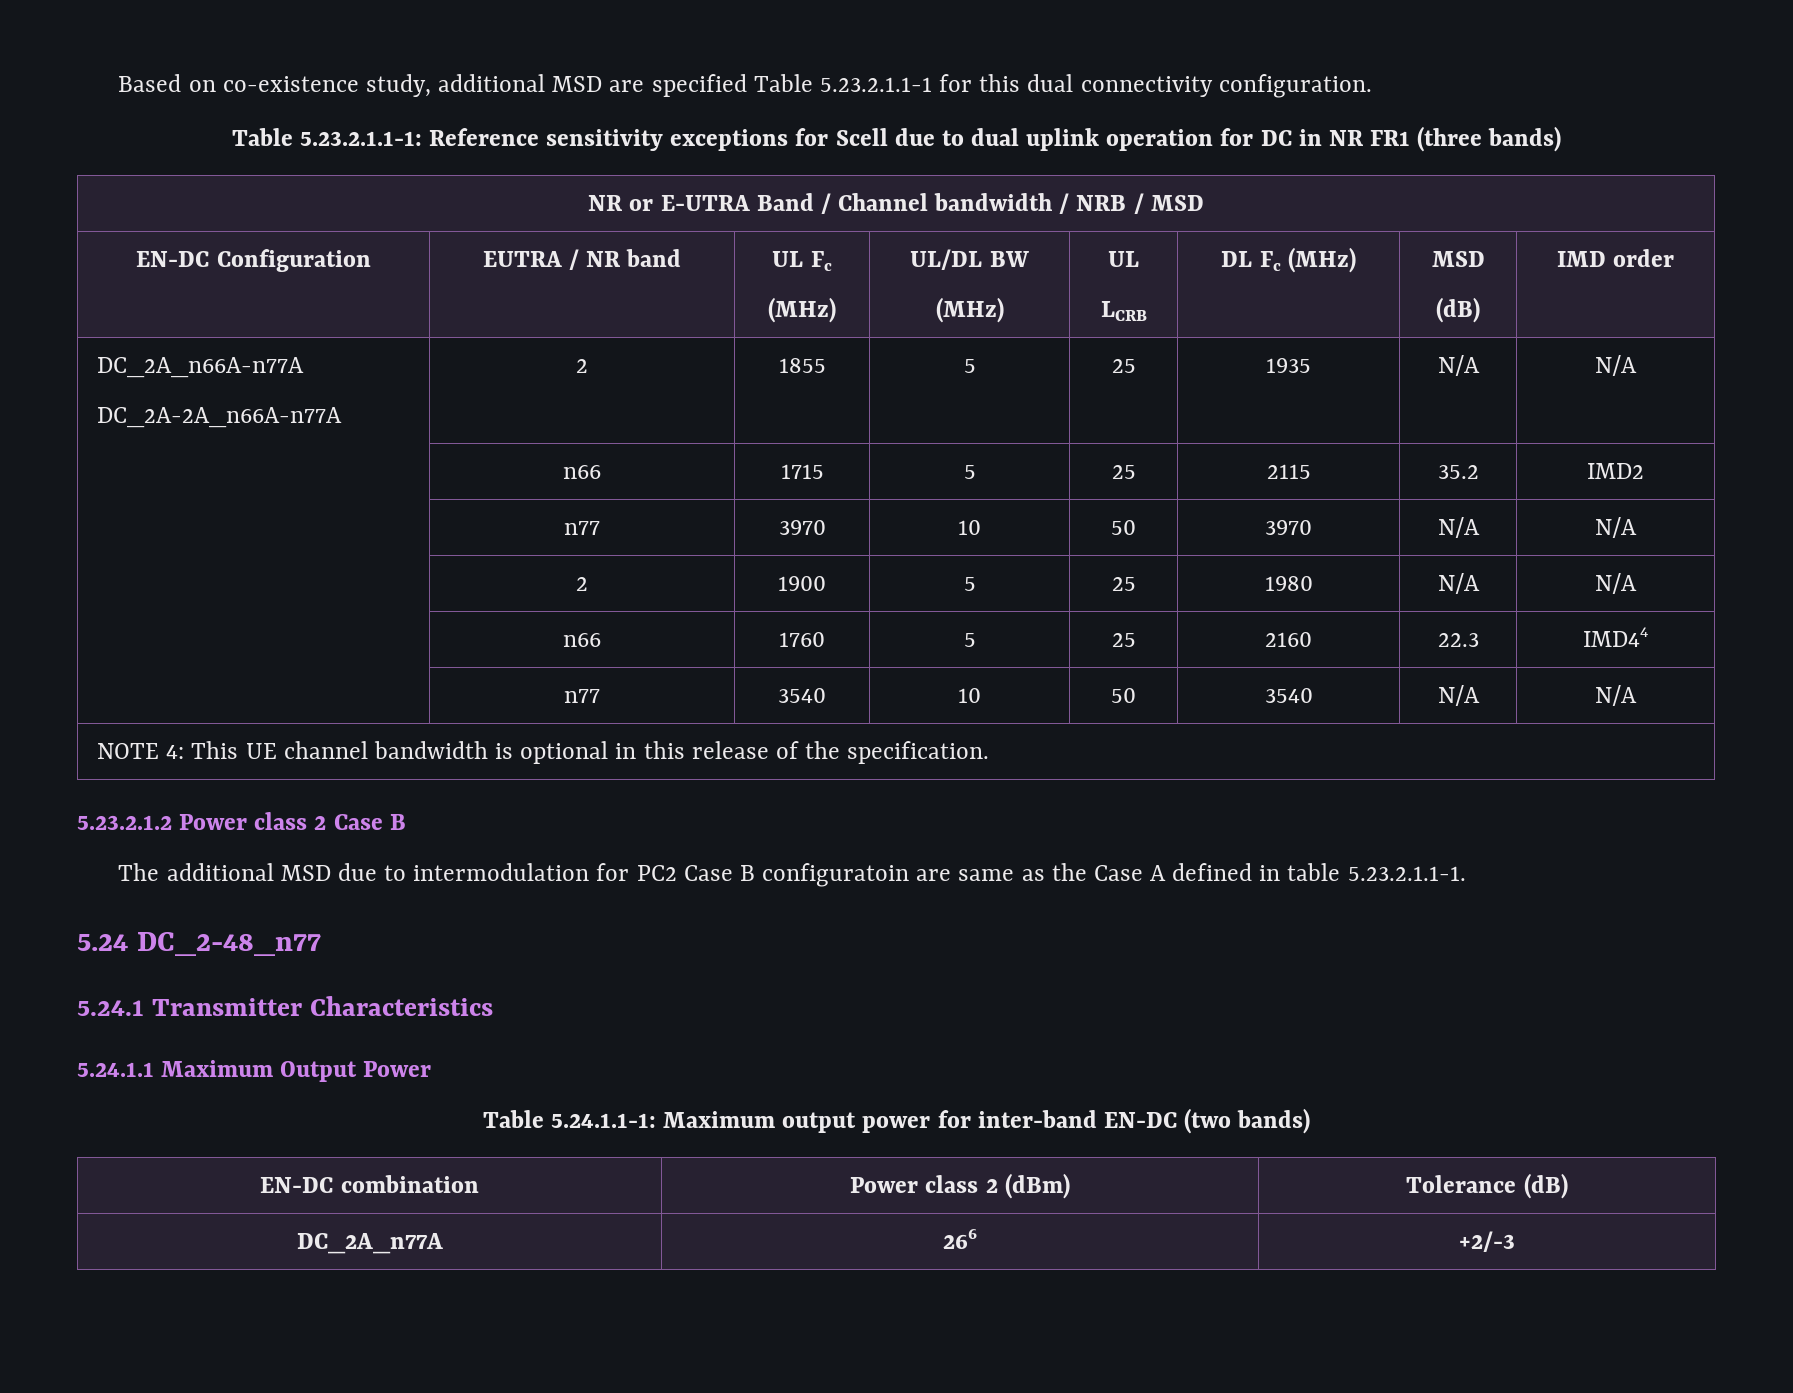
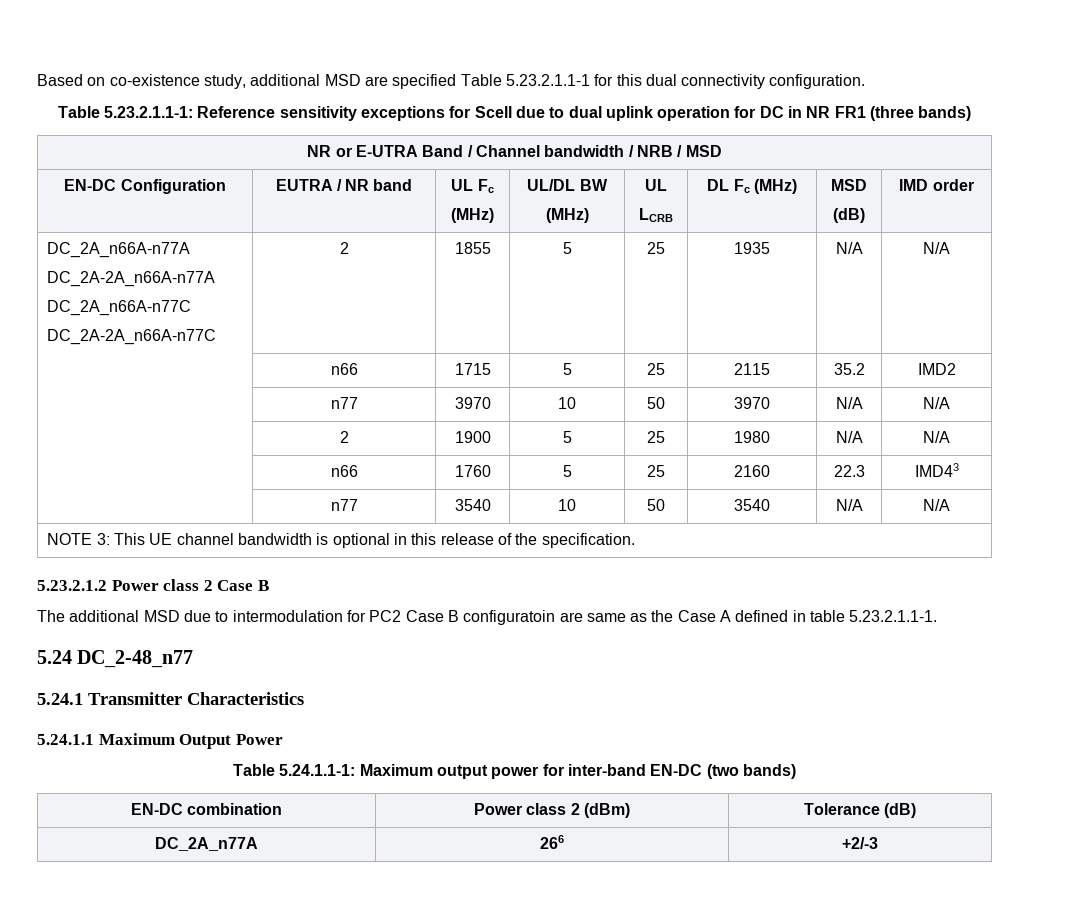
  DC_2A_n66A-n77A
- DC_2A-2A_n66A-n77A | 2 | 1855 | 5 | 25 | 1935 | N/A | N/A
+ DC_2A-2A_n66A-n77A
+ DC_2A_n66A-n77C
+ DC_2A-2A_n66A-n77C | 2 | 1855 | 5 | 25 | 1935 | N/A | N/A
- | n66 | 1760 | 5 | 25 | 2160 | 22.3 | IMD44
+ | n66 | 1760 | 5 | 25 | 2160 | 22.3 | IMD43
- NOTE 4: This UE channel bandwidth is optional in this release of the specification.
+ NOTE 3: This UE channel bandwidth is optional in this release of the specification.

